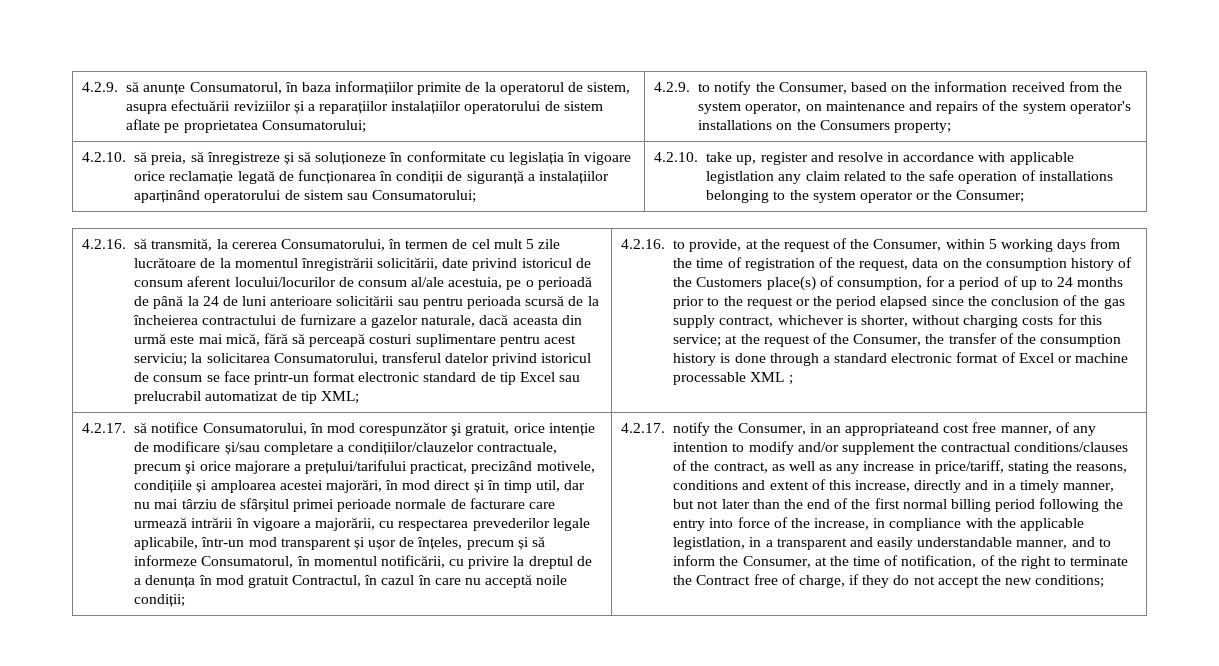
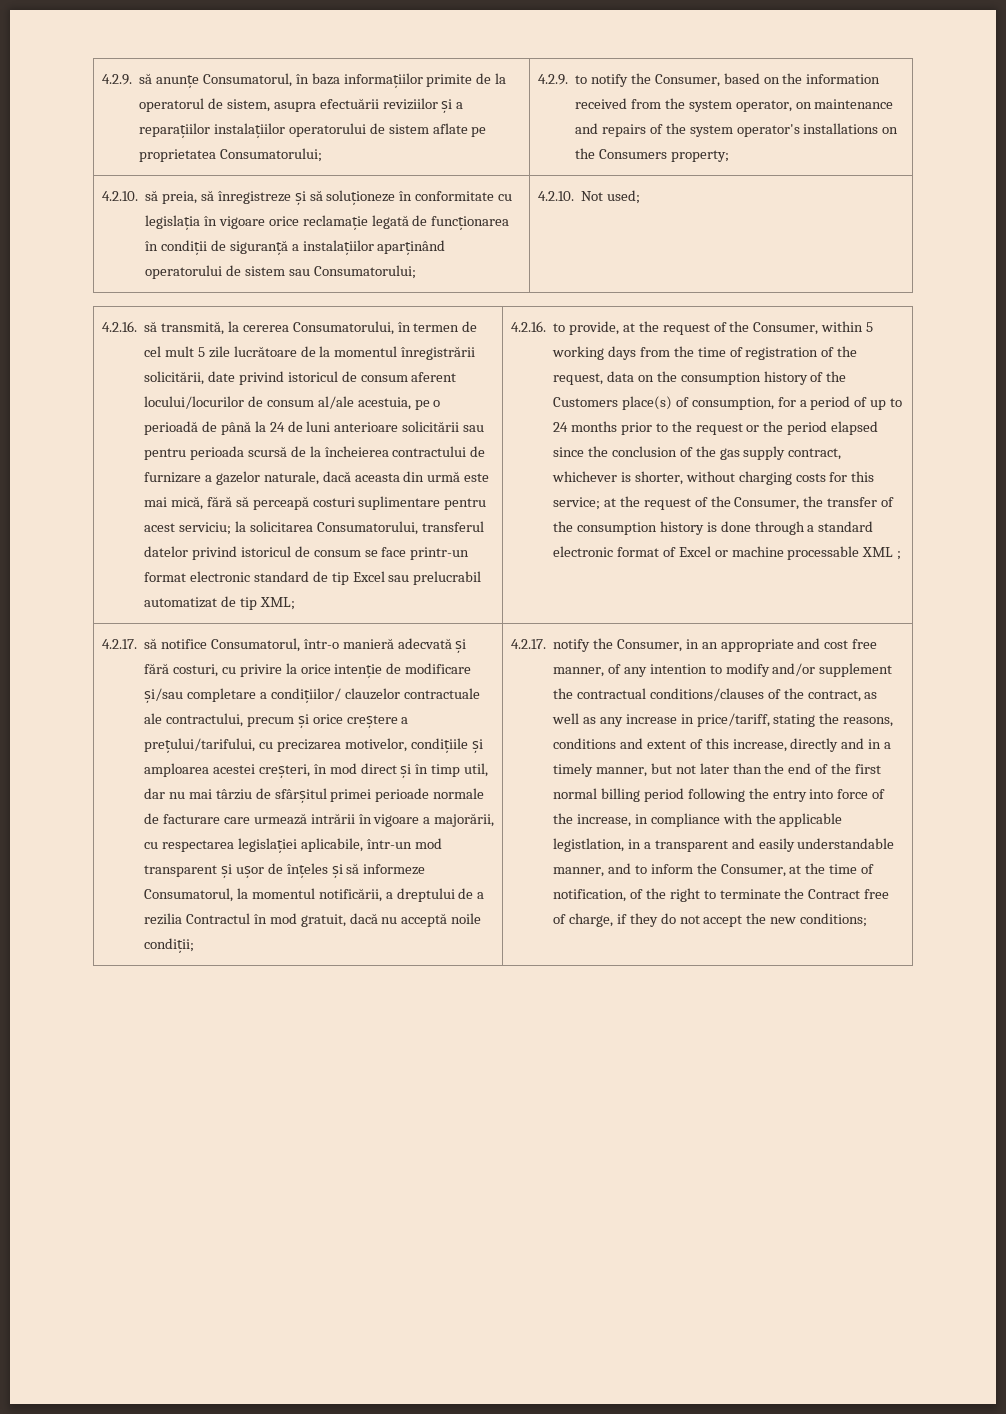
- 4.2.10. take up, register and resolve in accordance with applicable legistlation any claim related to the safe operation of installations belonging to the system operator or the Consumer;
+ 4.2.10. Not used;
- 4.2.17. să notifice Consumatorului, în mod corespunzător şi gratuit, orice intenție de modificare și/sau completare a condițiilor/clauzelor contractuale, precum şi orice majorare a prețului/tarifului practicat, precizând motivele, condițiile și amploarea acestei majorări, în mod direct și în timp util, dar nu mai târziu de sfârșitul primei perioade normale de facturare care urmează intrării în vigoare a majorării, cu respectarea prevederilor legale aplicabile, într-un mod transparent și ușor de înțeles, precum și să informeze Consumatorul, în momentul notificării, cu privire la dreptul de a denunța în mod gratuit Contractul, în cazul în care nu acceptă noile condiții;
+ 4.2.17. să notifice Consumatorul, într-o manieră adecvată și fără costuri, cu privire la orice intenție de modificare și/sau completare a condițiilor/ clauzelor contractuale ale contractului, precum și orice creștere a prețului/tarifului, cu precizarea motivelor, condițiile și amploarea acestei creșteri, în mod direct și în timp util, dar nu mai târziu de sfârșitul primei perioade normale de facturare care urmează intrării în vigoare a majorării, cu respectarea legislației aplicabile, într-un mod transparent și ușor de înțeles și să informeze Consumatorul, la momentul notificării, a dreptului de a rezilia Contractul în mod gratuit, dacă nu acceptă noile condiții;
- 4.2.17. notify the Consumer, in an appropriateand cost free manner, of any intention to modify and/or supplement the contractual conditions/clauses of the contract, as well as any increase in price/tariff, stating the reasons, conditions and extent of this increase, directly and in a timely manner, but not later than the end of the first normal billing period following the entry into force of the increase, in compliance with the applicable legistlation, in a transparent and easily understandable manner, and to inform the Consumer, at the time of notification, of the right to terminate the Contract free of charge, if they do not accept the new conditions;
+ 4.2.17. notify the Consumer, in an appropriate and cost free manner, of any intention to modify and/or supplement the contractual conditions/clauses of the contract, as well as any increase in price/tariff, stating the reasons, conditions and extent of this increase, directly and in a timely manner, but not later than the end of the first normal billing period following the entry into force of the increase, in compliance with the applicable legistlation, in a transparent and easily understandable manner, and to inform the Consumer, at the time of notification, of the right to terminate the Contract free of charge, if they do not accept the new conditions;

